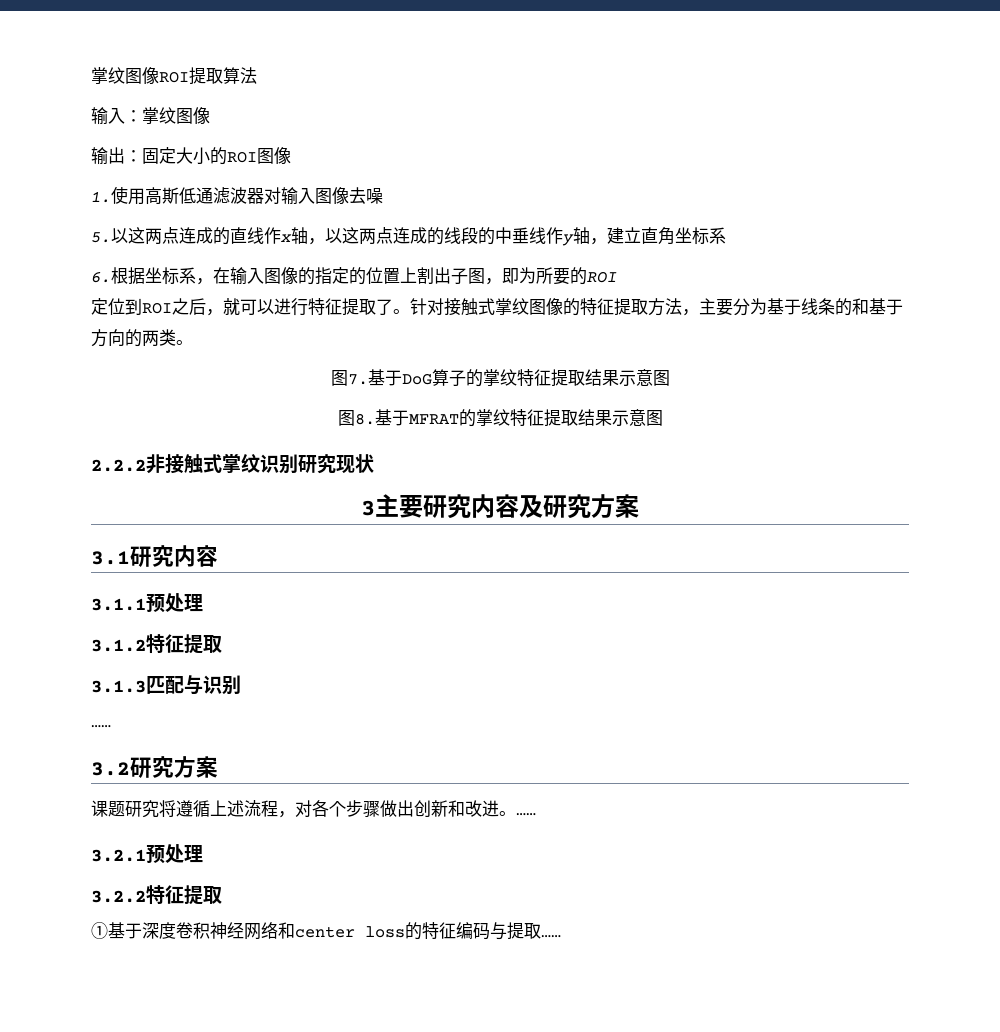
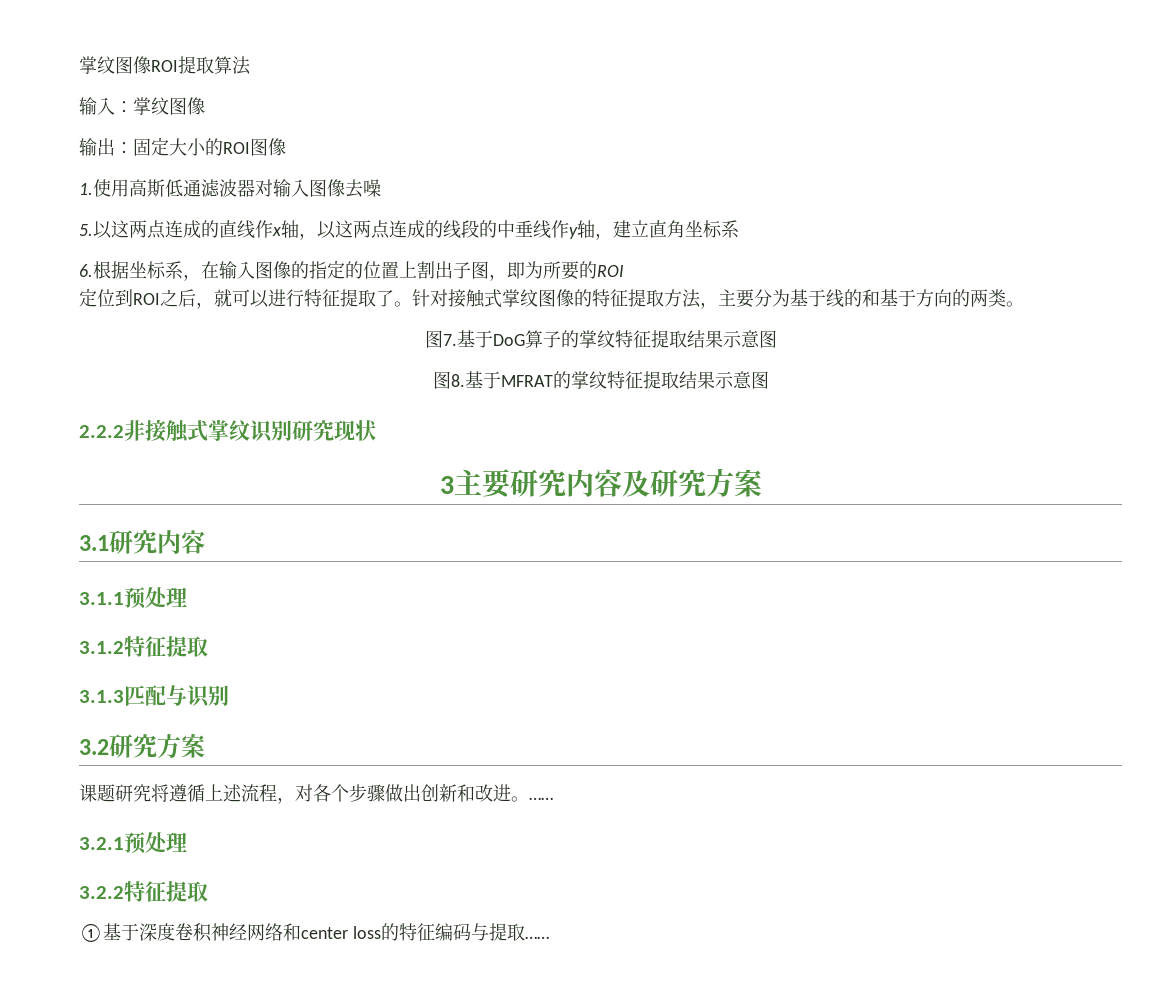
- 针对接触式掌纹图像的特征提取方法，主要分为基于线条的和基于方向的两类。
+ 针对接触式掌纹图像的特征提取方法，主要分为基于线的和基于方向的两类。
  3.1.3匹配与识别
- ……

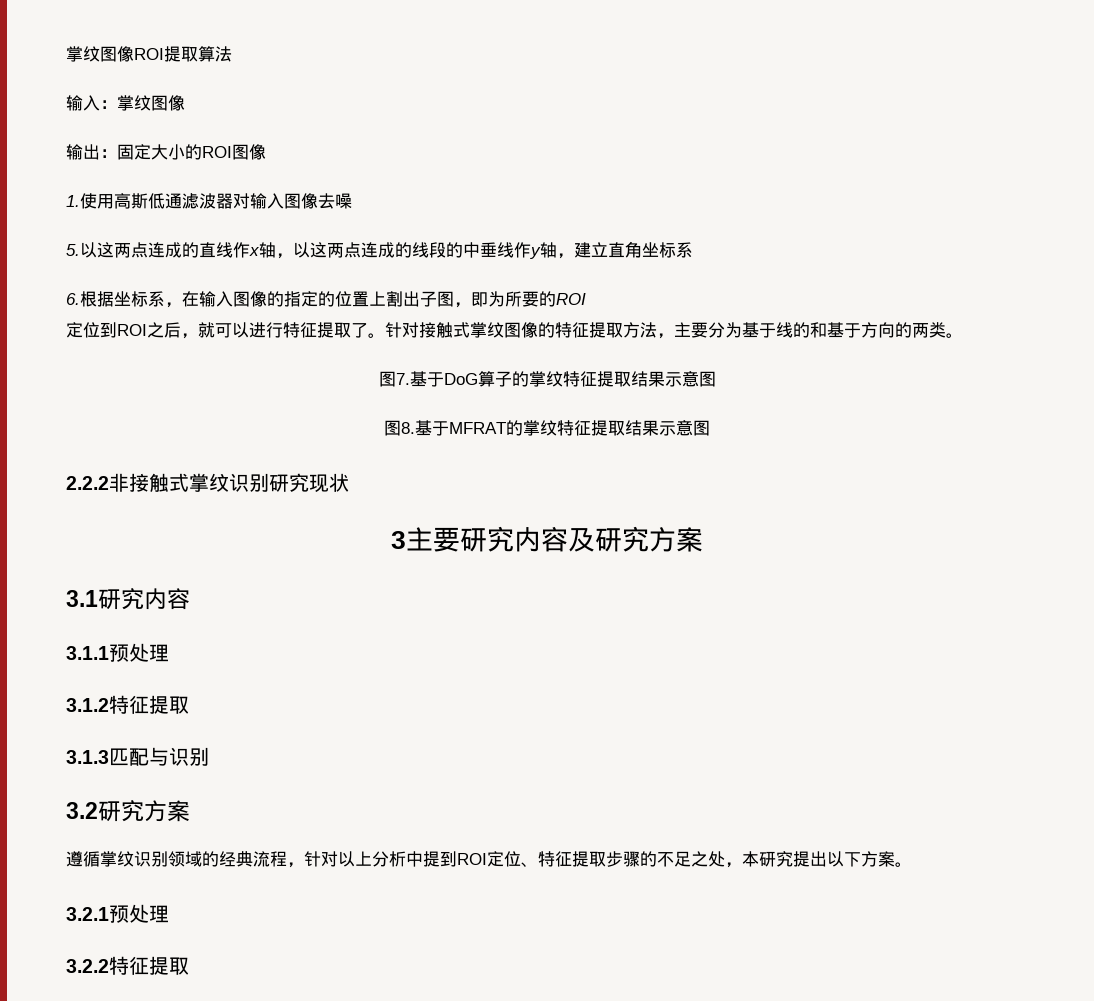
- 课题研究将遵循上述流程，对各个步骤做出创新和改进。……
+ 遵循掌纹识别领域的经典流程，针对以上分析中提到ROI定位、特征提取步骤的不足之处，本研究提出以下方案。
- ①基于深度卷积神经网络和center loss的特征编码与提取……

